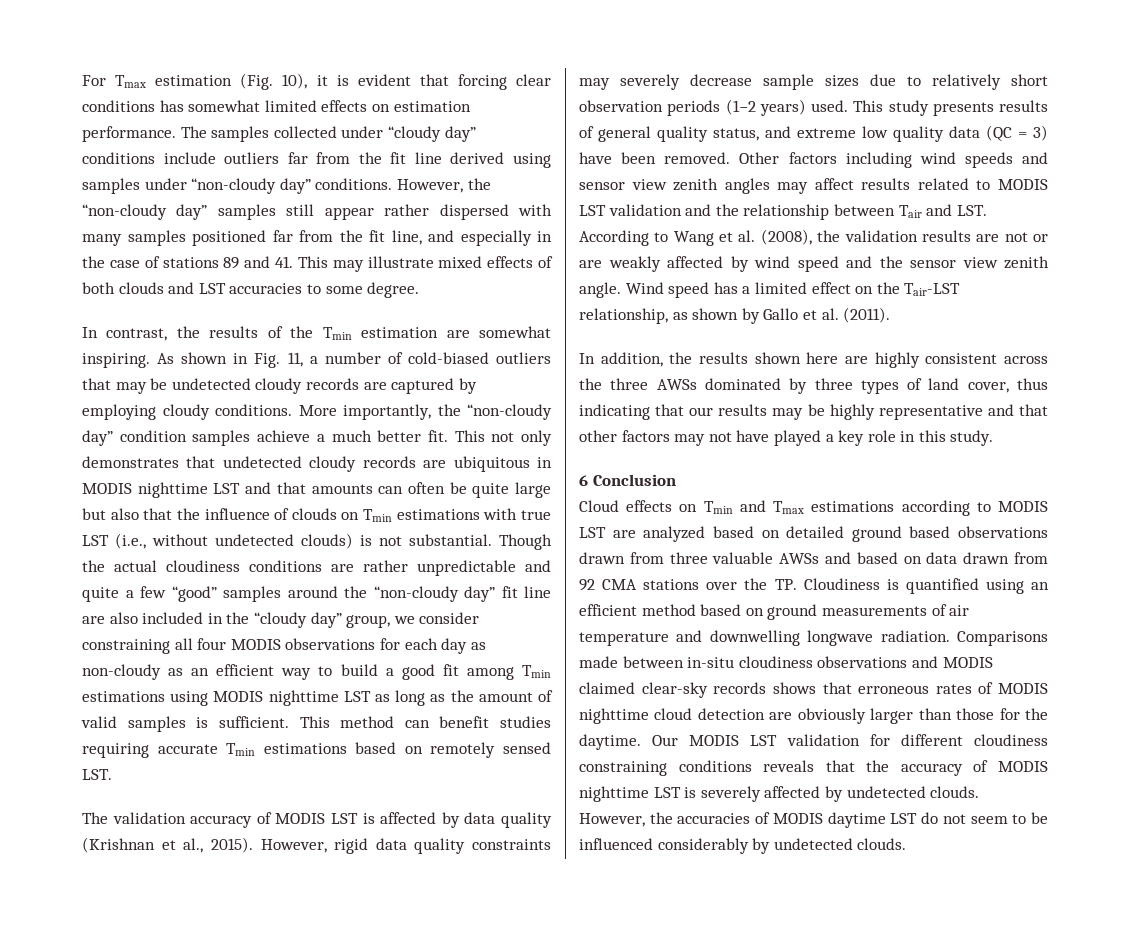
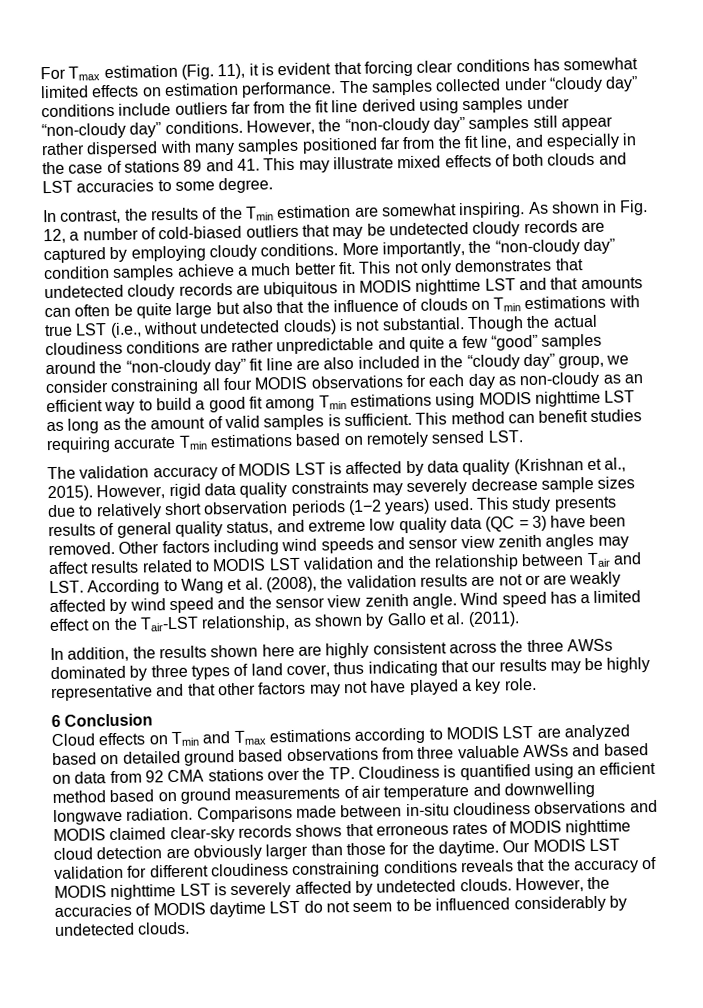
- For Tmax estimation (Fig. 10), it is evident that forcing clear conditions has somewhat limited effects on estimation performance.
+ For Tmax estimation (Fig. 11), it is evident that forcing clear conditions has somewhat limited effects on estimation performance.
- As shown in Fig. 11, a number of cold-biased outliers that may be undetected cloudy records are captured by employing cloudy conditions.
+ As shown in Fig. 12, a number of cold-biased outliers that may be undetected cloudy records are captured by employing cloudy conditions.
- In addition, the results shown here are highly consistent across the three AWSs dominated by three types of land cover, thus indicating that our results may be highly representative and that other factors may not have played a key role in this study.
+ In addition, the results shown here are highly consistent across the three AWSs dominated by three types of land cover, thus indicating that our results may be highly representative and that other factors may not have played a key role.
- Cloud effects on Tmin and Tmax estimations according to MODIS LST are analyzed based on detailed ground based observations drawn from three valuable AWSs and based on data drawn from 92 CMA stations over the TP. Cloudiness is quantified using an efficient method based on ground measurements of air temperature and downwelling longwave radiation.
+ Cloud effects on Tmin and Tmax estimations according to MODIS LST are analyzed based on detailed ground based observations from three valuable AWSs and based on data from 92 CMA stations over the TP. Cloudiness is quantified using an efficient method based on ground measurements of air temperature and downwelling longwave radiation.

